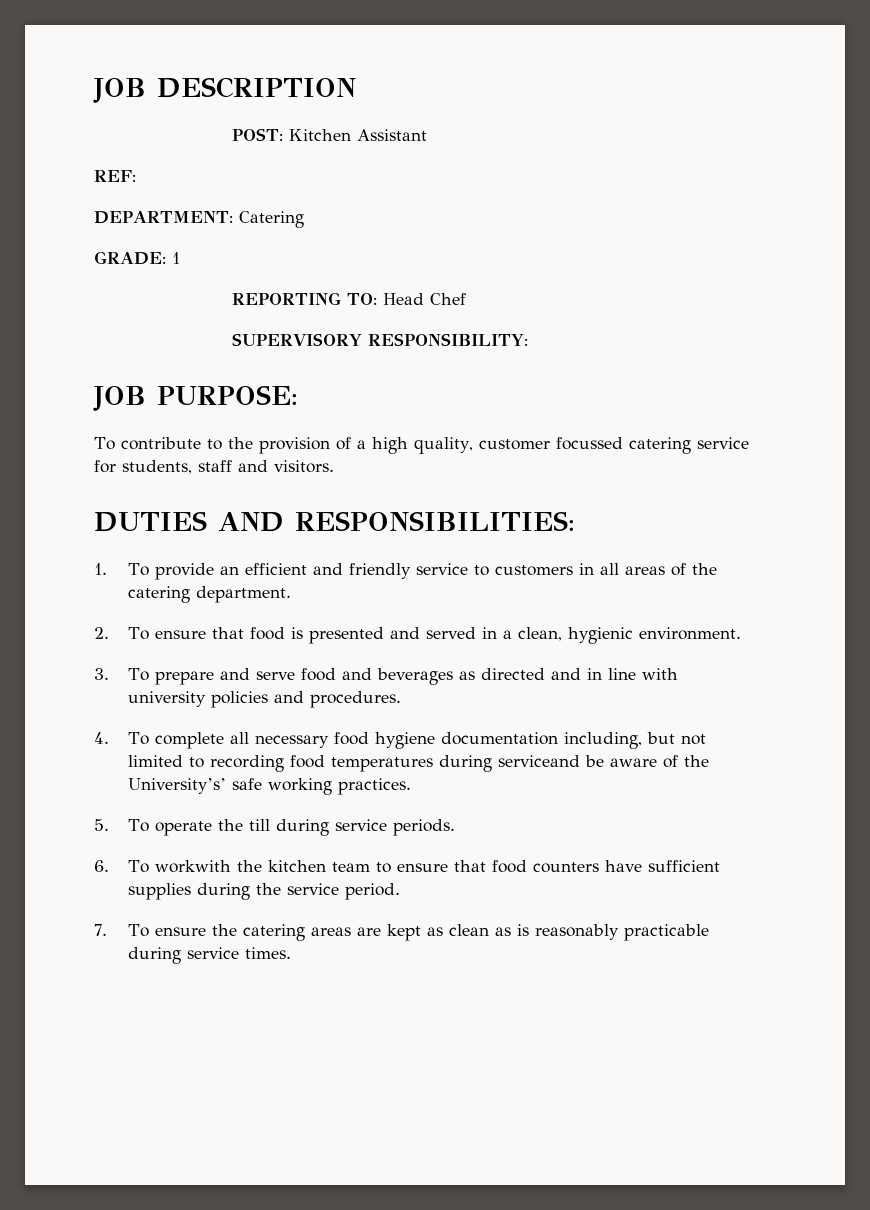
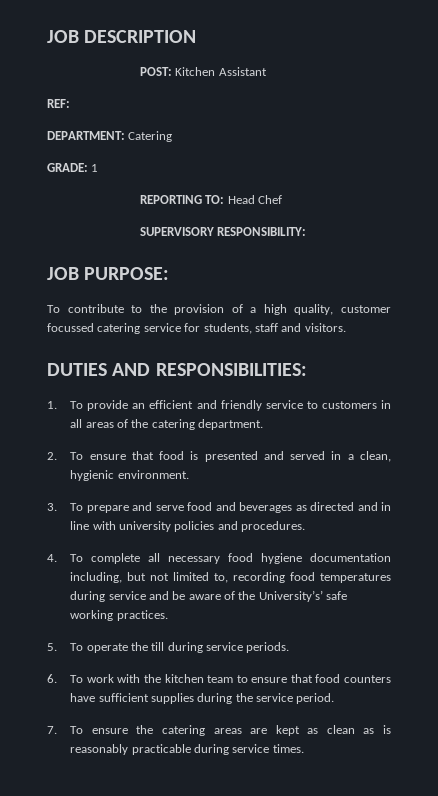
- 4. To complete all necessary food hygiene documentation including, but not limited to recording food temperatures during serviceand be aware of the University’s’ safe working practices.
+ 4. To complete all necessary food hygiene documentation including, but not limited to, recording food temperatures during service and be aware of the University’s’ safe working practices.
- 6. To workwith the kitchen team to ensure that food counters have sufficient supplies during the service period.
+ 6. To work with the kitchen team to ensure that food counters have sufficient supplies during the service period.

